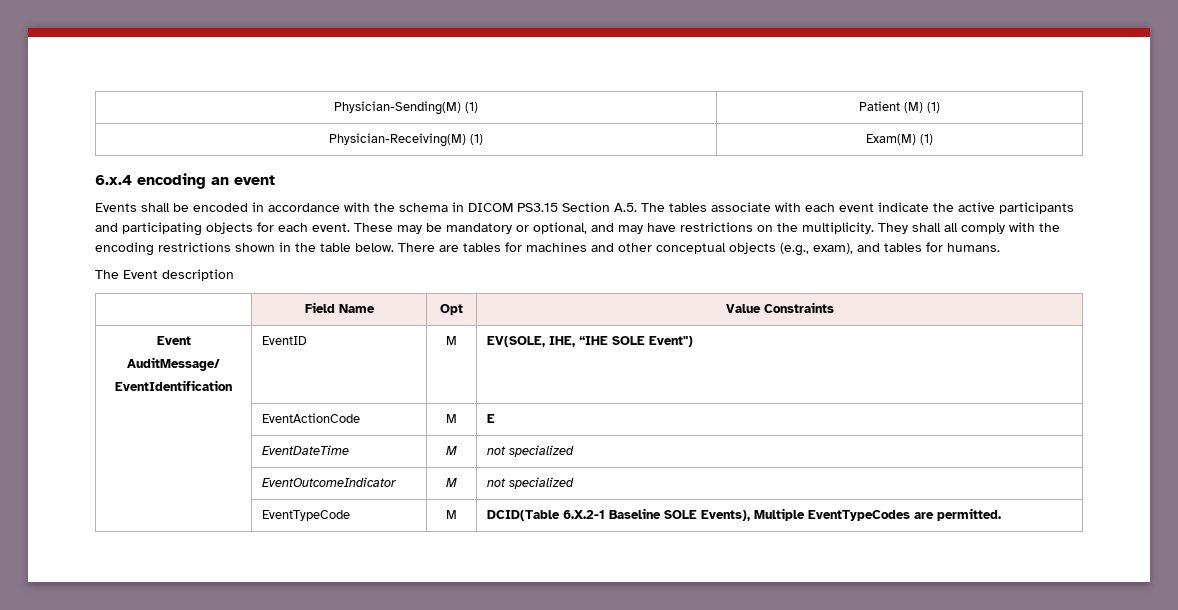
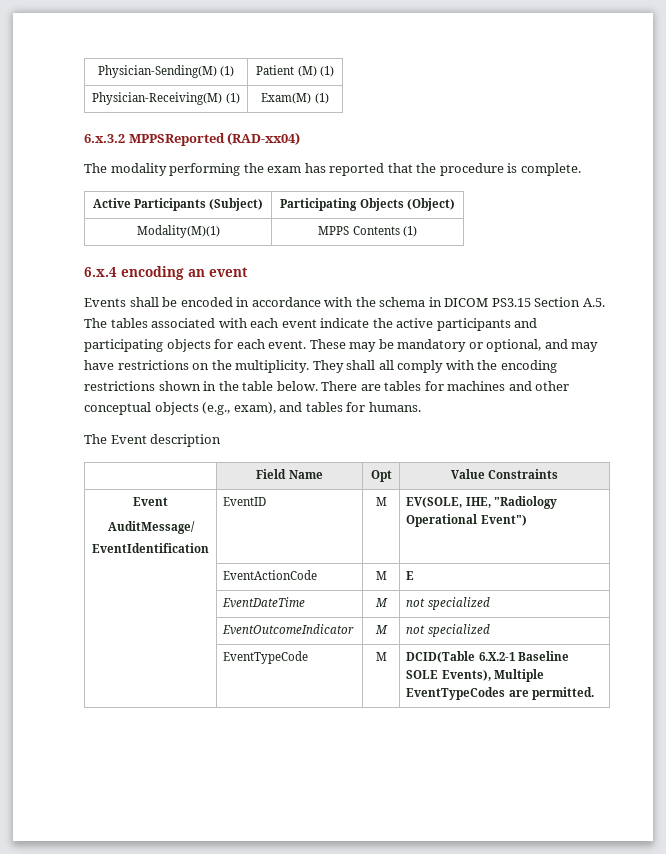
+ 6.x.3.2 MPPSReported (RAD-xx04)
+ The modality performing the exam has reported that the procedure is complete.
+ Active Participants (Subject) | Participating Objects (Object)
+ Modality(M)(1) | MPPS Contents (1)
- Events shall be encoded in accordance with the schema in DICOM PS3.15 Section A.5. The tables associate with each event indicate the active participants and participating objects for each event.
+ Events shall be encoded in accordance with the schema in DICOM PS3.15 Section A.5. The tables associated with each event indicate the active participants and participating objects for each event.
  | Field Name | Opt | Value Constraints
  Event
  AuditMessage/
- EventIdentification | EventID | M | EV(SOLE, IHE, “IHE SOLE Event")
+ EventIdentification | EventID | M | EV(SOLE, IHE, "Radiology Operational Event")

